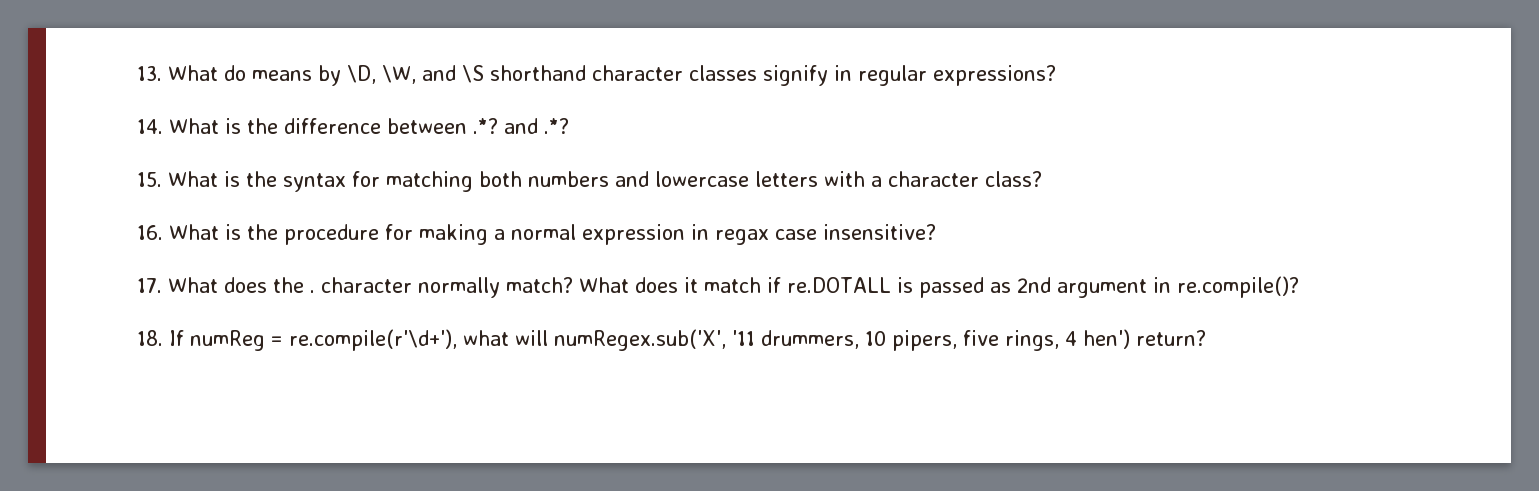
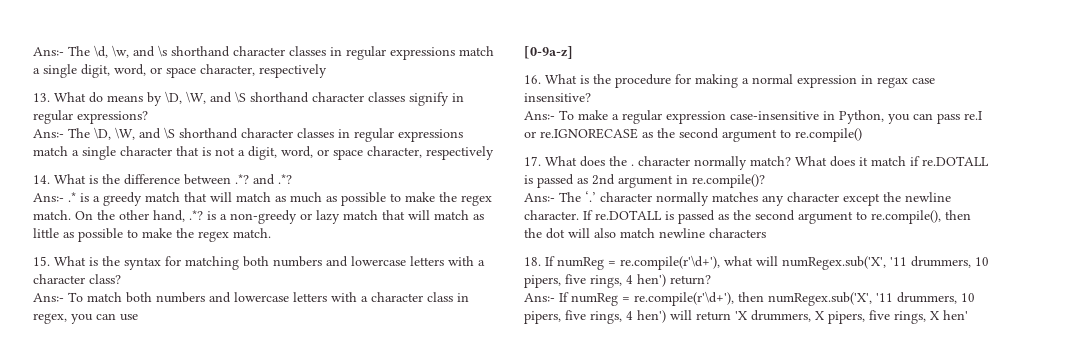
+ Ans:- The \d, \w, and \s shorthand character classes in regular expressions match a single digit, word, or space character, respectively
+ Ans:- The \D, \W, and \S shorthand character classes in regular expressions match a single character that is not a digit, word, or space character, respectively
+ Ans:- .* is a greedy match that will match as much as possible to make the regex match. On the other hand, .*? is a non-greedy or lazy match that will match as little as possible to make the regex match.
+ Ans:- To match both numbers and lowercase letters with a character class in regex, you can use
+ [0-9a-z]
+ Ans:- To make a regular expression case-insensitive in Python, you can pass re.I or re.IGNORECASE as the second argument to re.compile()
+ Ans:- The ‘.’ character normally matches any character except the newline character. If re.DOTALL is passed as the second argument to re.compile(), then the dot will also match newline characters
+ Ans:- If numReg = re.compile(r'\d+'), then numRegex.sub('X', '11 drummers, 10 pipers, five rings, 4 hen') will return 'X drummers, X pipers, five rings, X hen'

